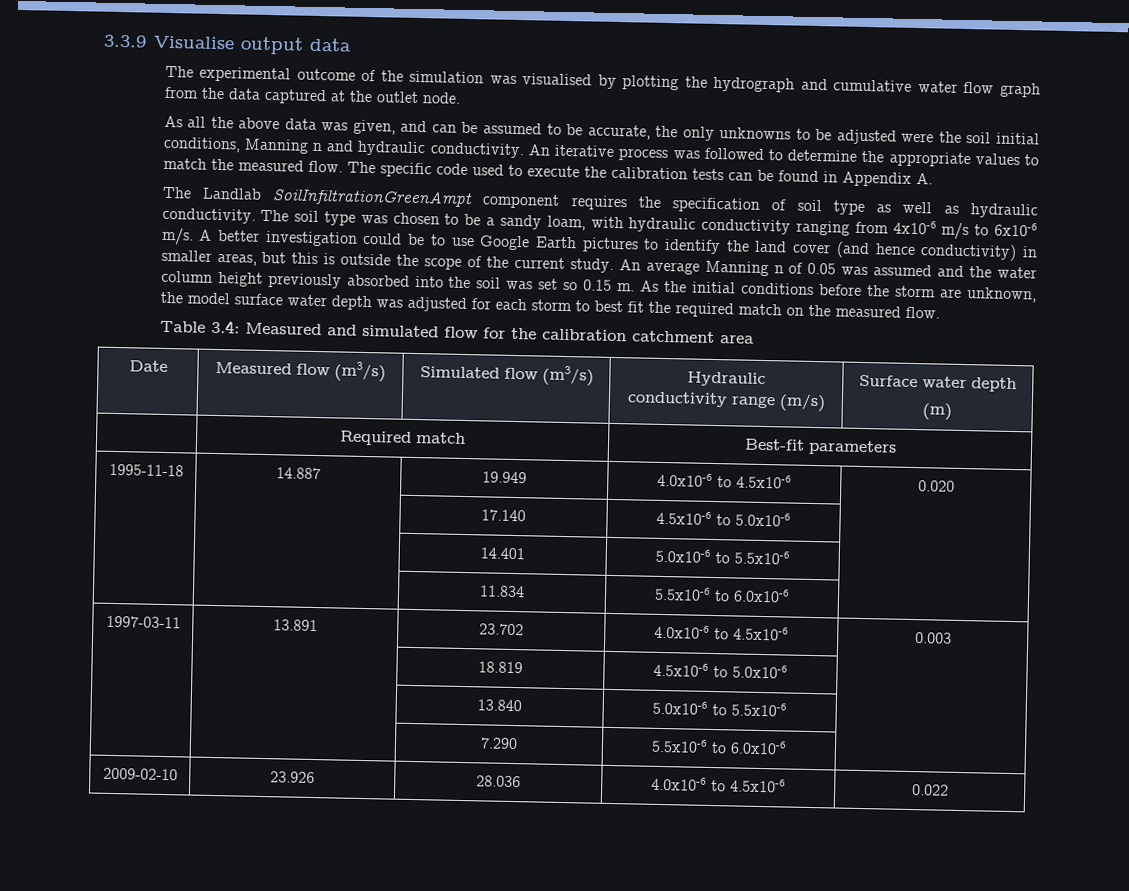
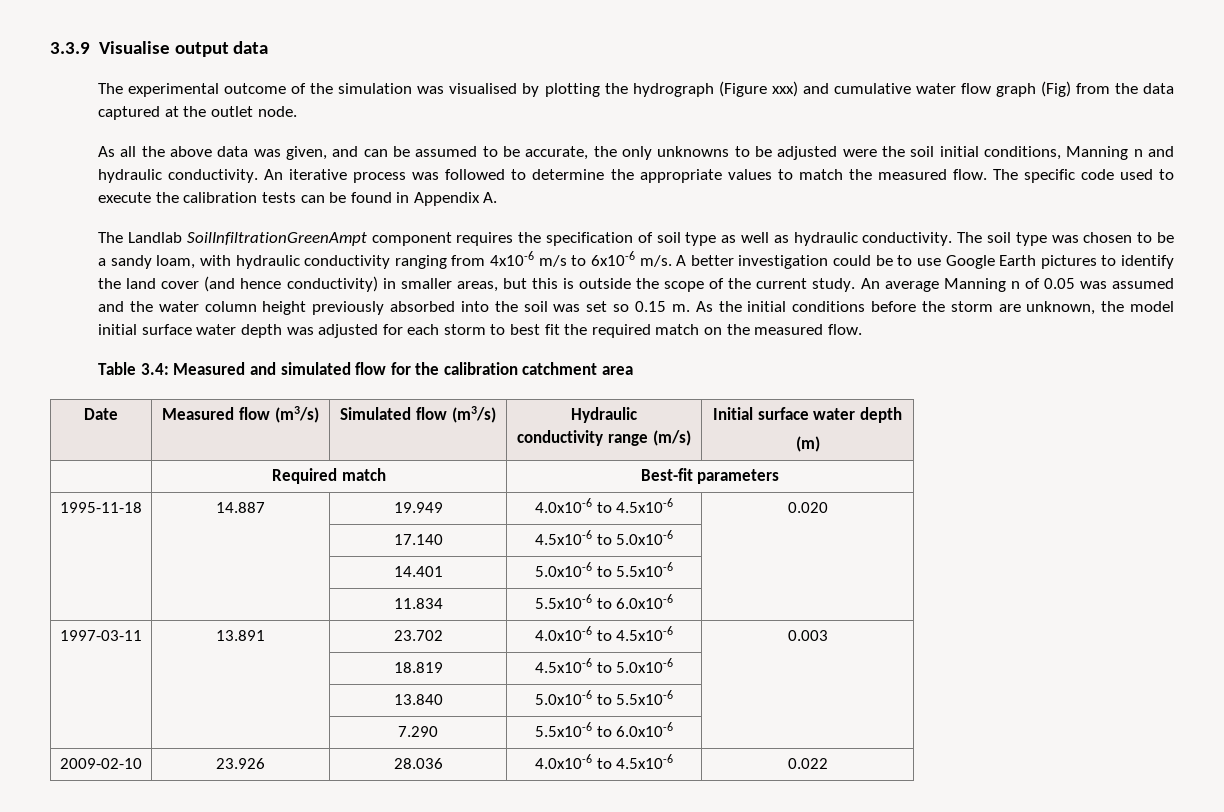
- The experimental outcome of the simulation was visualised by plotting the hydrograph and cumulative water flow graph from the data captured at the outlet node.
+ The experimental outcome of the simulation was visualised by plotting the hydrograph (Figure xxx) and cumulative water flow graph (Fig) from the data captured at the outlet node.
- As the initial conditions before the storm are unknown, the model surface water depth was adjusted for each storm to best fit the required match on the measured flow.
+ As the initial conditions before the storm are unknown, the model initial surface water depth was adjusted for each storm to best fit the required match on the measured flow.
  Date | Measured flow (m3/s) | Simulated flow (m3/s) | Hydraulic
- conductivity range (m/s) | Surface water depth
+ conductivity range (m/s) | Initial surface water depth

